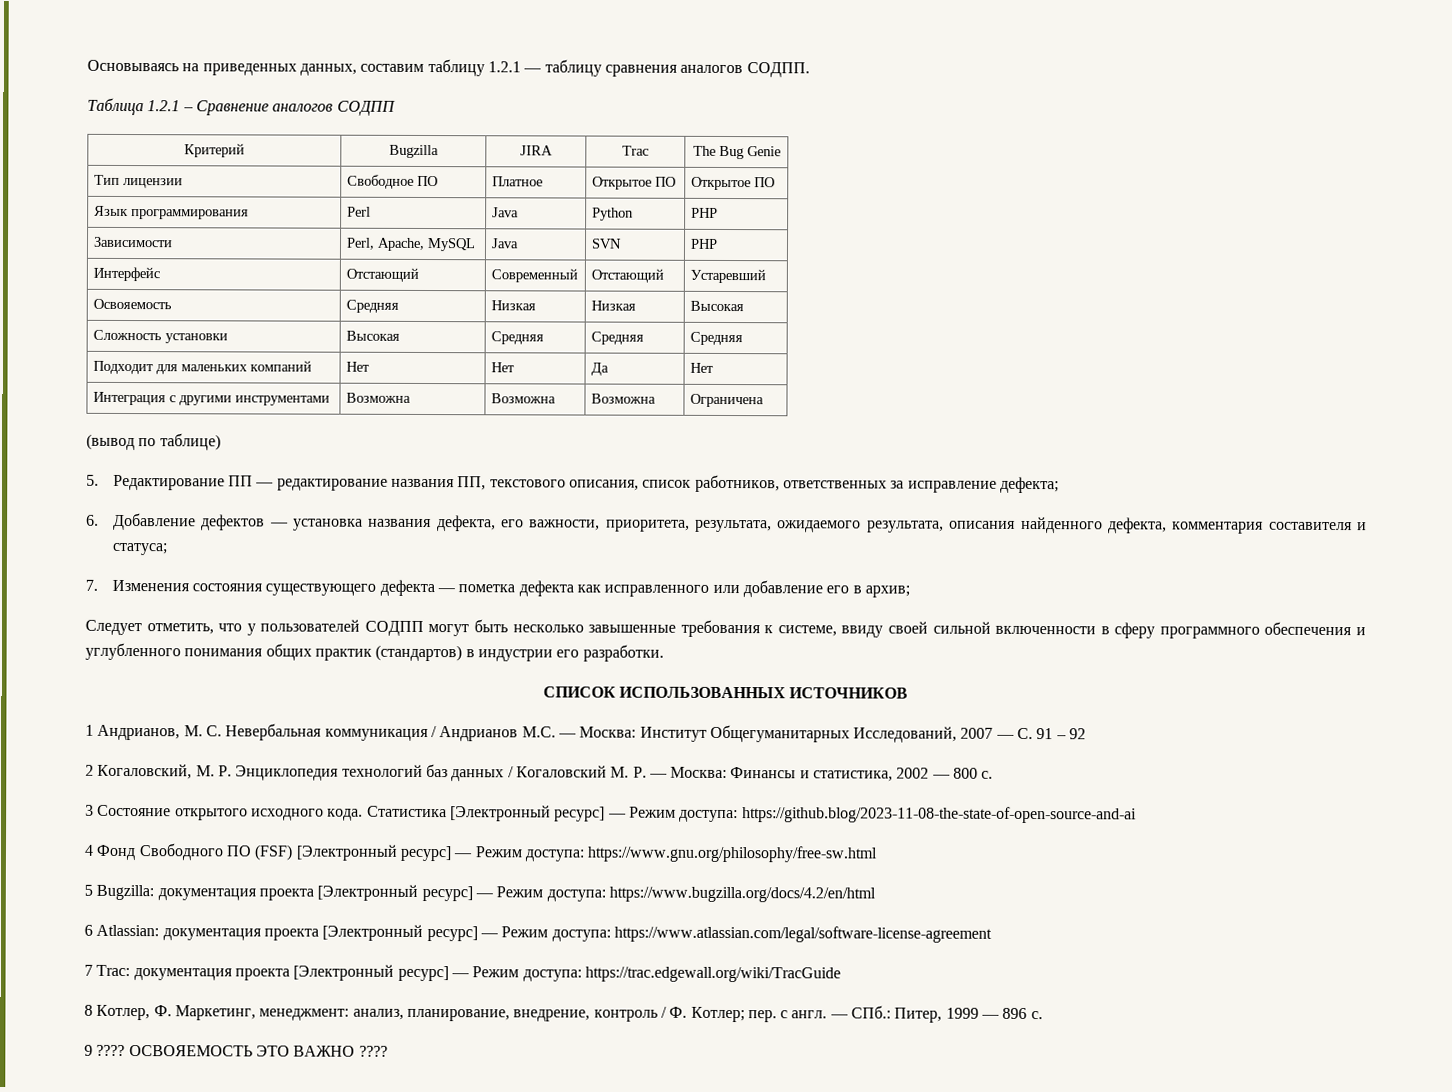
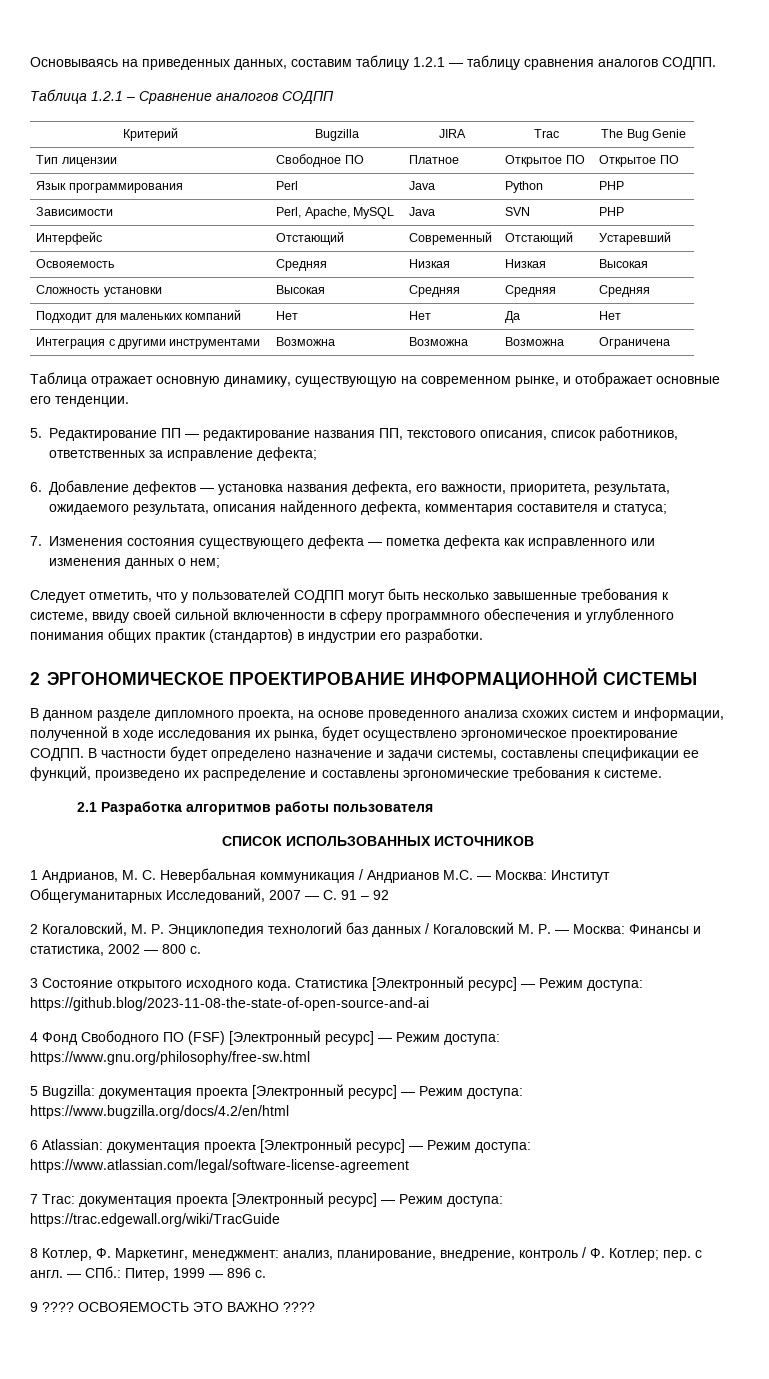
- (вывод по таблице)
+ Таблица отражает основную динамику, существующую на современном рынке, и отображает основные его тенденции.
- 7. Изменения состояния существующего дефекта — пометка дефекта как исправленного или добавление его в архив;
+ 7. Изменения состояния существующего дефекта — пометка дефекта как исправленного или изменения данных о нем;
+ 2 ЭРГОНОМИЧЕСКОЕ ПРОЕКТИРОВАНИЕ ИНФОРМАЦИОННОЙ СИСТЕМЫ
+ В данном разделе дипломного проекта, на основе проведенного анализа схожих систем и информации, полученной в ходе исследования их рынка, будет осуществлено эргономическое проектирование СОДПП. В частности будет определено назначение и задачи системы, составлены спецификации ее функций, произведено их распределение и составлены эргономические требования к системе.
+ 2.1 Разработка алгоритмов работы пользователя

